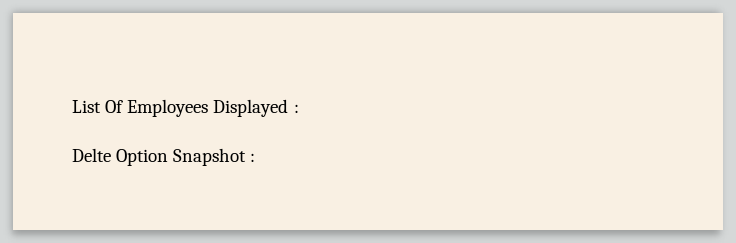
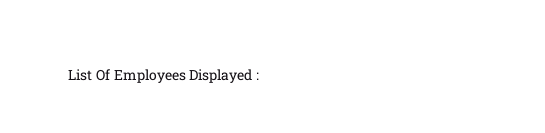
- Delte Option Snapshot :

